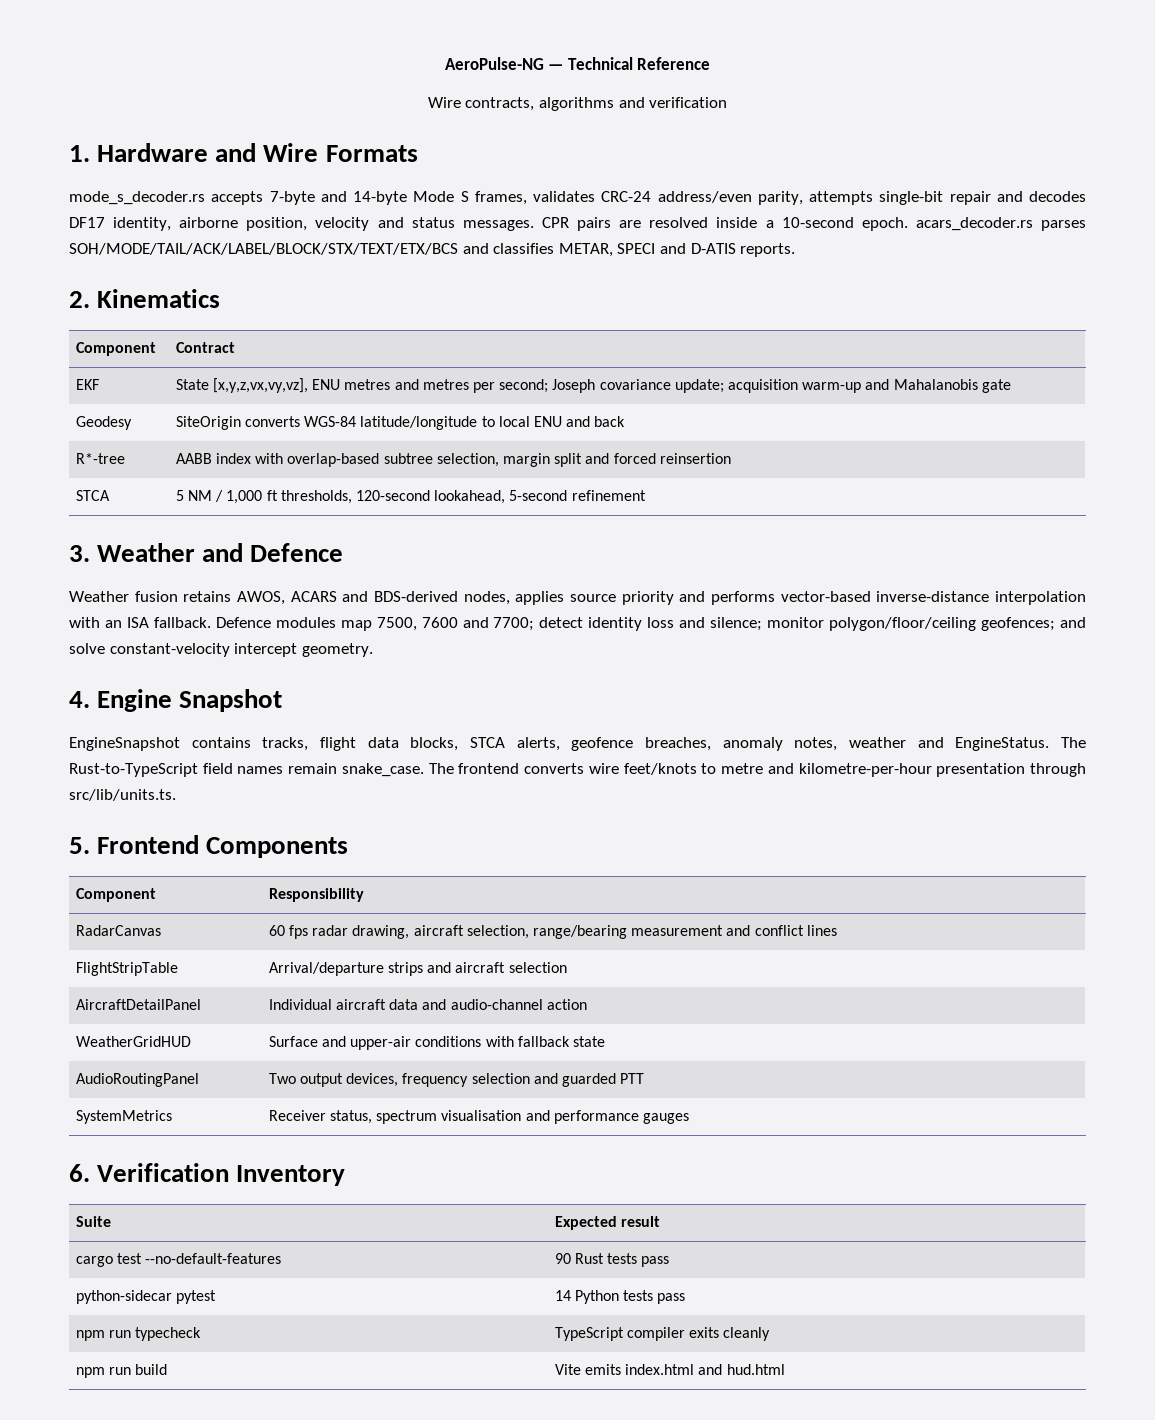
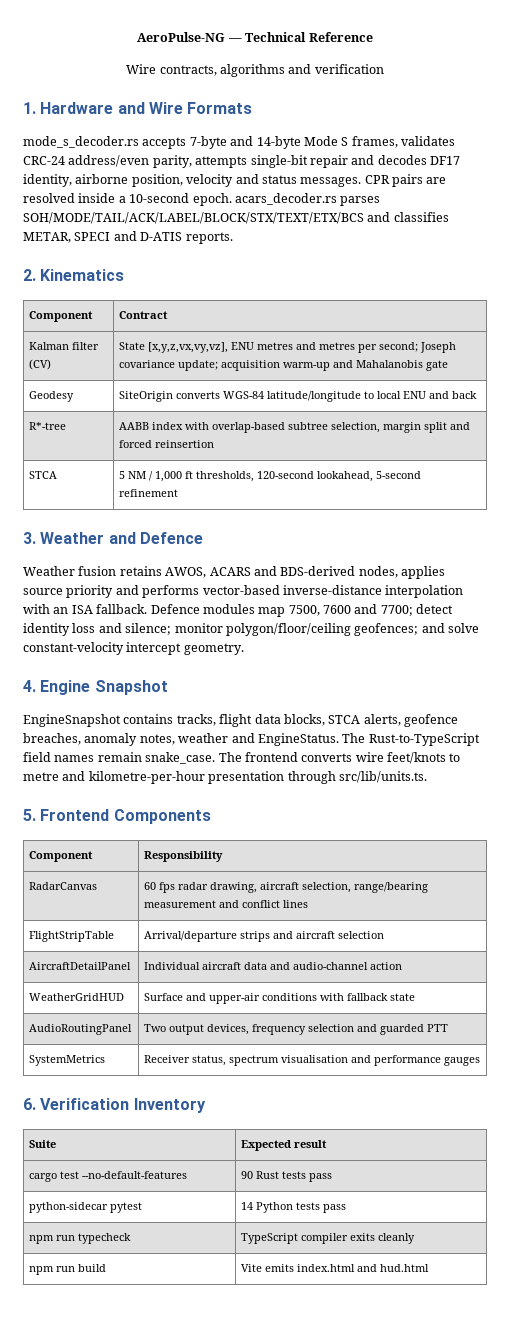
- EKF | State [x,y,z,vx,vy,vz], ENU metres and metres per second; Joseph covariance update; acquisition warm-up and Mahalanobis gate
+ Kalman filter (CV) | State [x,y,z,vx,vy,vz], ENU metres and metres per second; Joseph covariance update; acquisition warm-up and Mahalanobis gate

